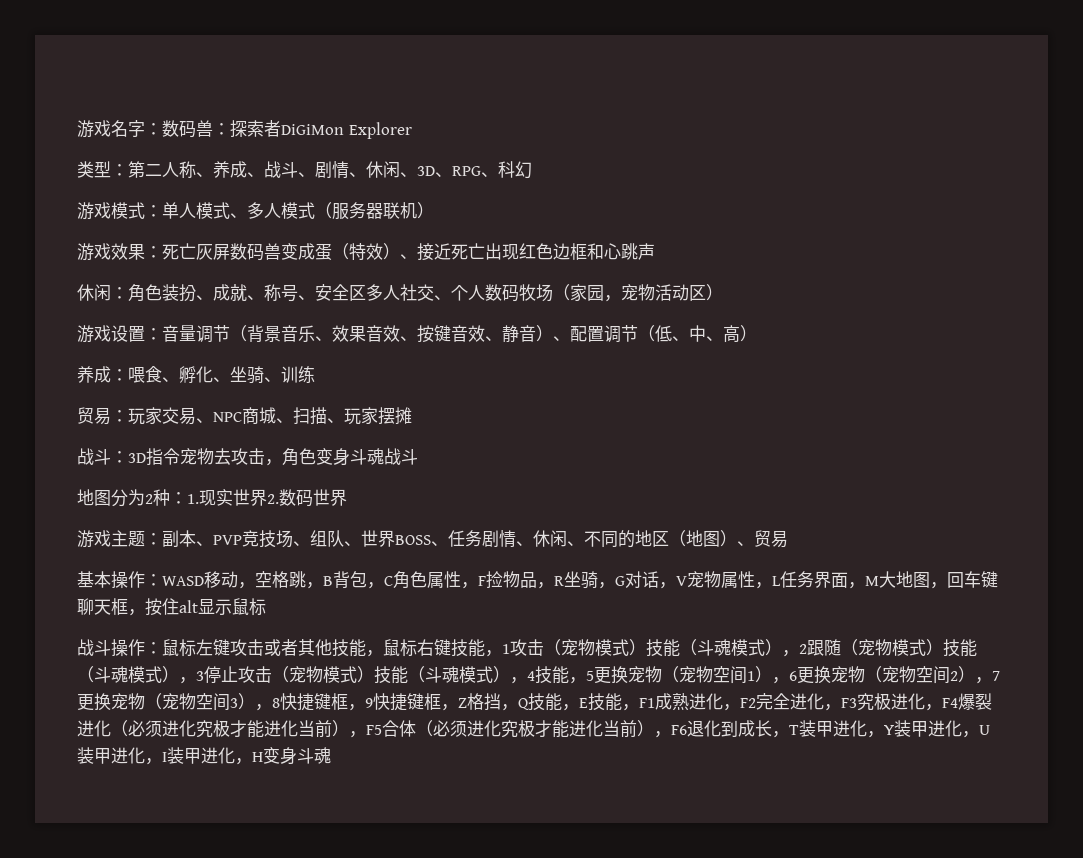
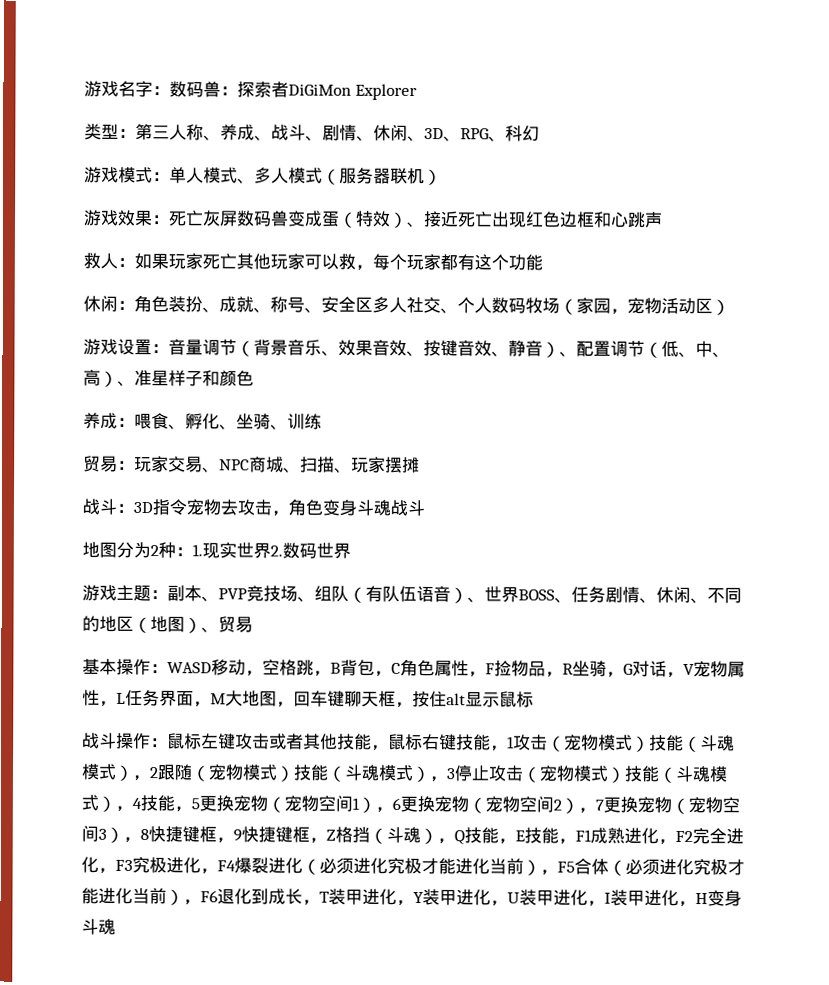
- 类型：第二人称、养成、战斗、剧情、休闲、3D、RPG、科幻
+ 类型：第三人称、养成、战斗、剧情、休闲、3D、RPG、科幻
+ 救人：如果玩家死亡其他玩家可以救，每个玩家都有这个功能
- 游戏设置：音量调节（背景音乐、效果音效、按键音效、静音）、配置调节（低、中、高）
+ 游戏设置：音量调节（背景音乐、效果音效、按键音效、静音）、配置调节（低、中、高）、准星样子和颜色
- 游戏主题：副本、PVP竞技场、组队、世界BOSS、任务剧情、休闲、不同的地区（地图）、贸易
+ 游戏主题：副本、PVP竞技场、组队（有队伍语音）、世界BOSS、任务剧情、休闲、不同的地区（地图）、贸易
- 鼠标左键攻击或者其他技能，鼠标右键技能，1攻击（宠物模式）技能（斗魂模式），2跟随（宠物模式）技能（斗魂模式），3停止攻击（宠物模式）技能（斗魂模式），4技能，5更换宠物（宠物空间1），6更换宠物（宠物空间2），7更换宠物（宠物空间3），8快捷键框，9快捷键框，Z格挡，Q技能，E技能，F1成熟进化，F2完全进化，F3究极进化，F4爆裂进化（必须进化究极才能进化当前），F5合体（必须进化究极才能进化当前），F6退化到成长，T装甲进化，Y装甲进化，U装甲进化，I装甲进化，H变身斗魂
+ 鼠标左键攻击或者其他技能，鼠标右键技能，1攻击（宠物模式）技能（斗魂模式），2跟随（宠物模式）技能（斗魂模式），3停止攻击（宠物模式）技能（斗魂模式），4技能，5更换宠物（宠物空间1），6更换宠物（宠物空间2），7更换宠物（宠物空间3），8快捷键框，9快捷键框，Z格挡（斗魂），Q技能，E技能，F1成熟进化，F2完全进化，F3究极进化，F4爆裂进化（必须进化究极才能进化当前），F5合体（必须进化究极才能进化当前），F6退化到成长，T装甲进化，Y装甲进化，U装甲进化，I装甲进化，H变身斗魂

